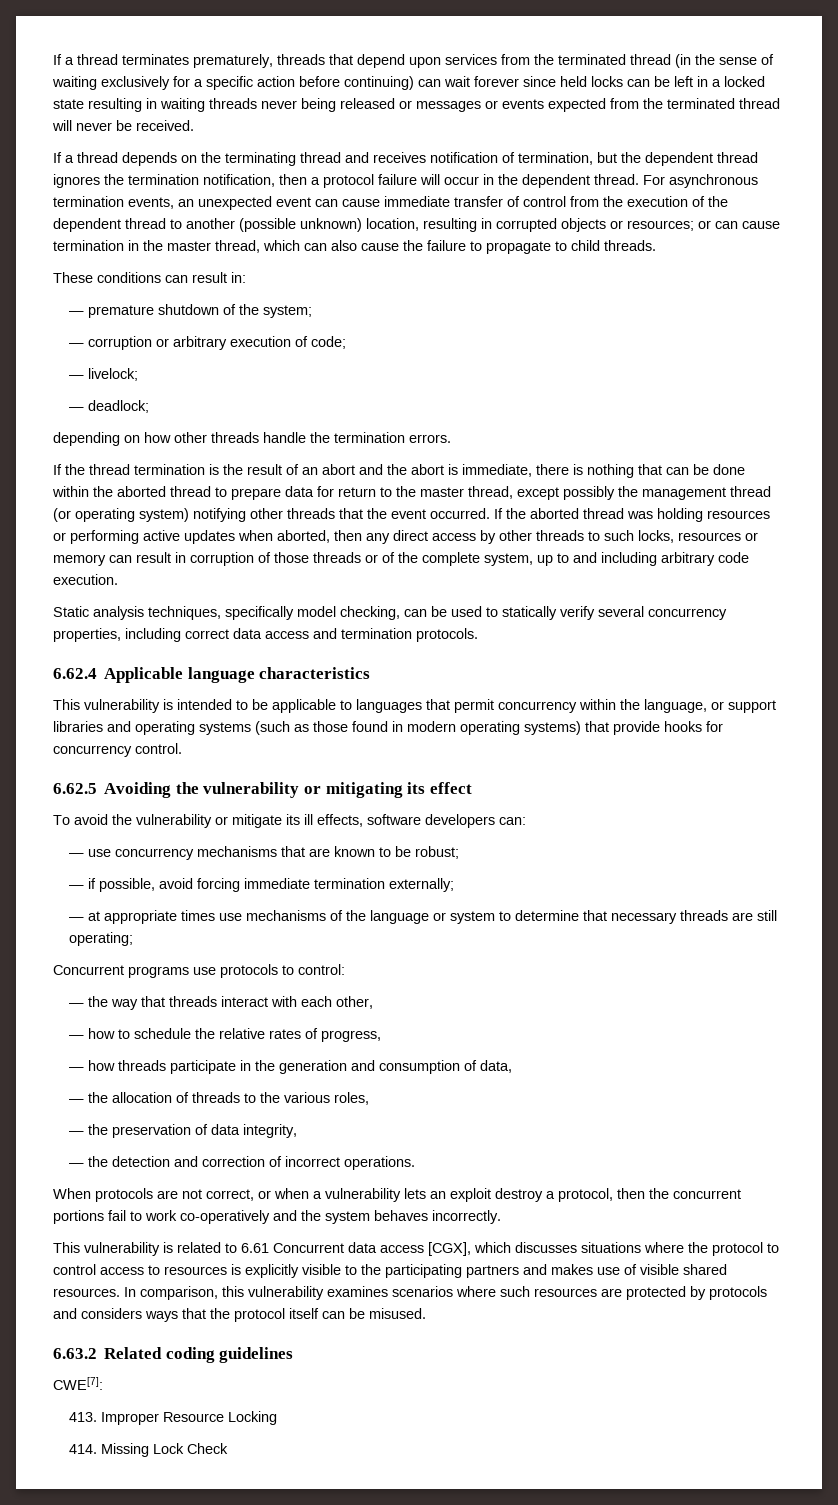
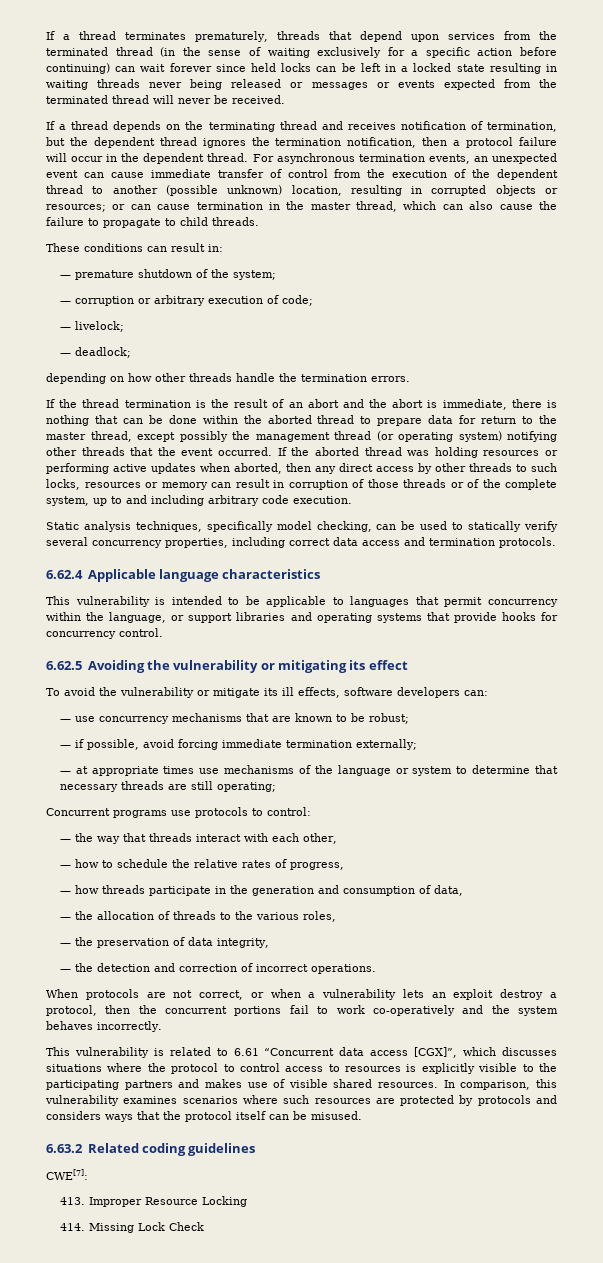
- This vulnerability is intended to be applicable to languages that permit concurrency within the language, or support libraries and operating systems (such as those found in modern operating systems) that provide hooks for concurrency control.
+ This vulnerability is intended to be applicable to languages that permit concurrency within the language, or support libraries and operating systems that provide hooks for concurrency control.
- This vulnerability is related to 6.61 Concurrent data access [CGX], which discusses situations where the protocol to control access to resources is explicitly visible to the participating partners and makes use of visible shared resources.
+ This vulnerability is related to 6.61 “Concurrent data access [CGX]”, which discusses situations where the protocol to control access to resources is explicitly visible to the participating partners and makes use of visible shared resources.

